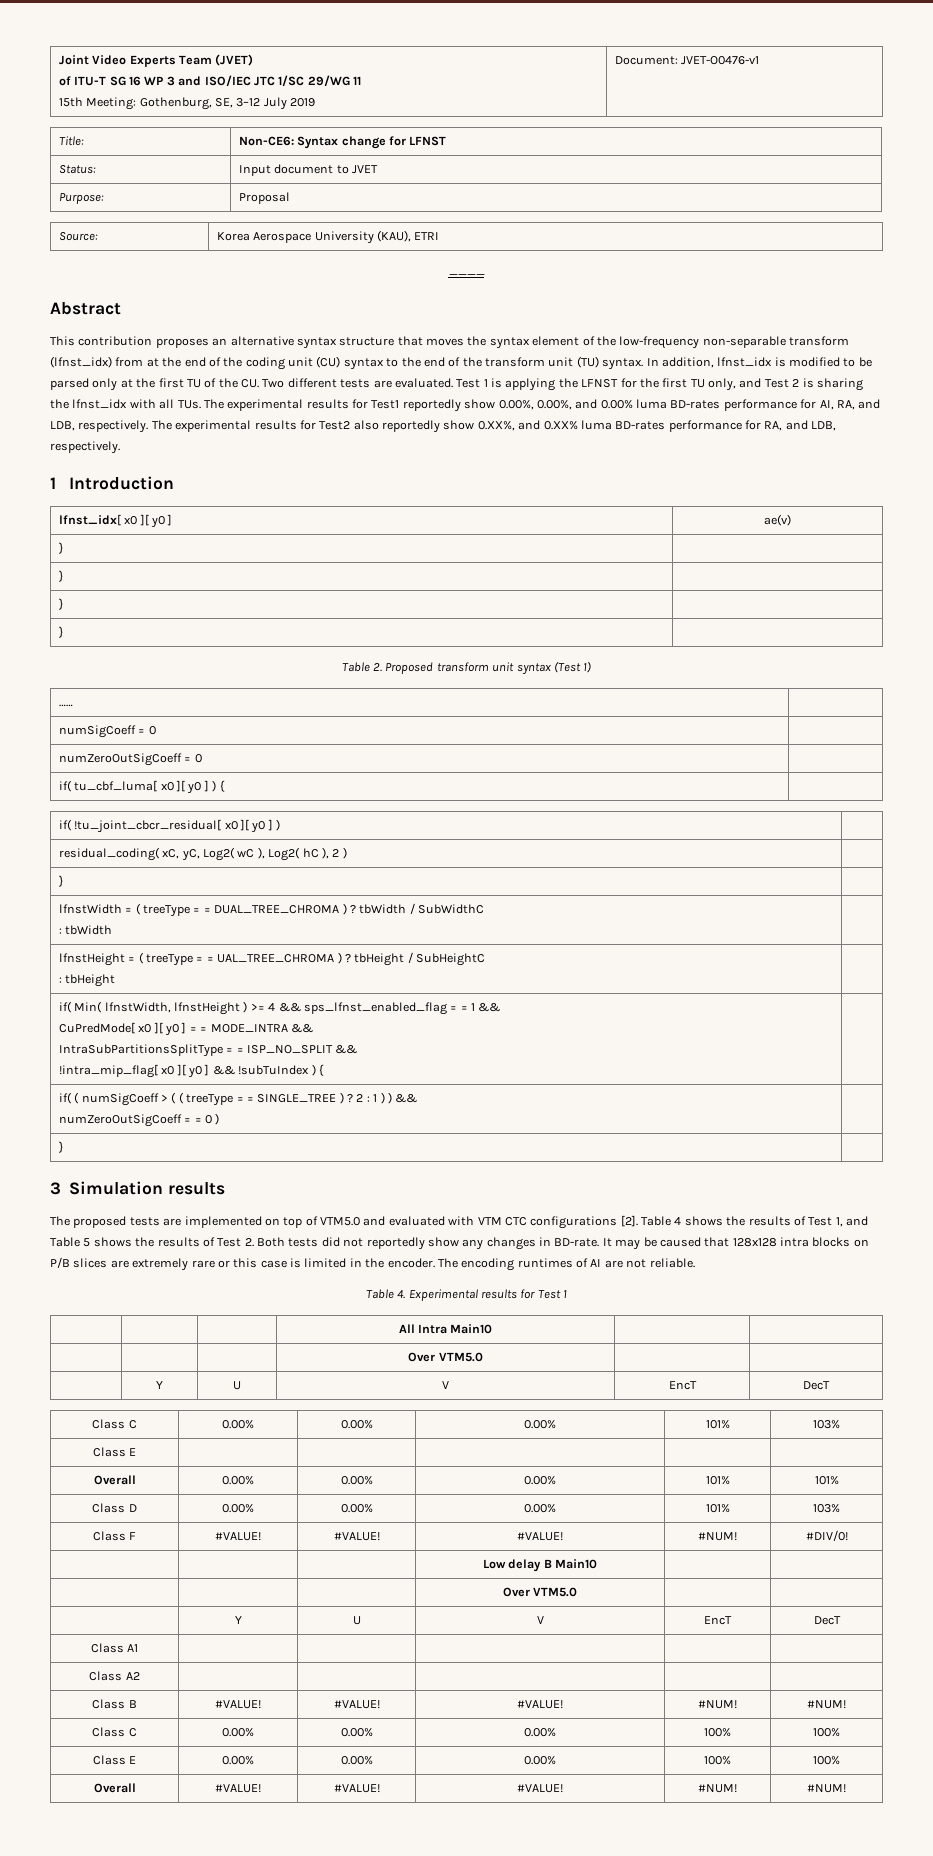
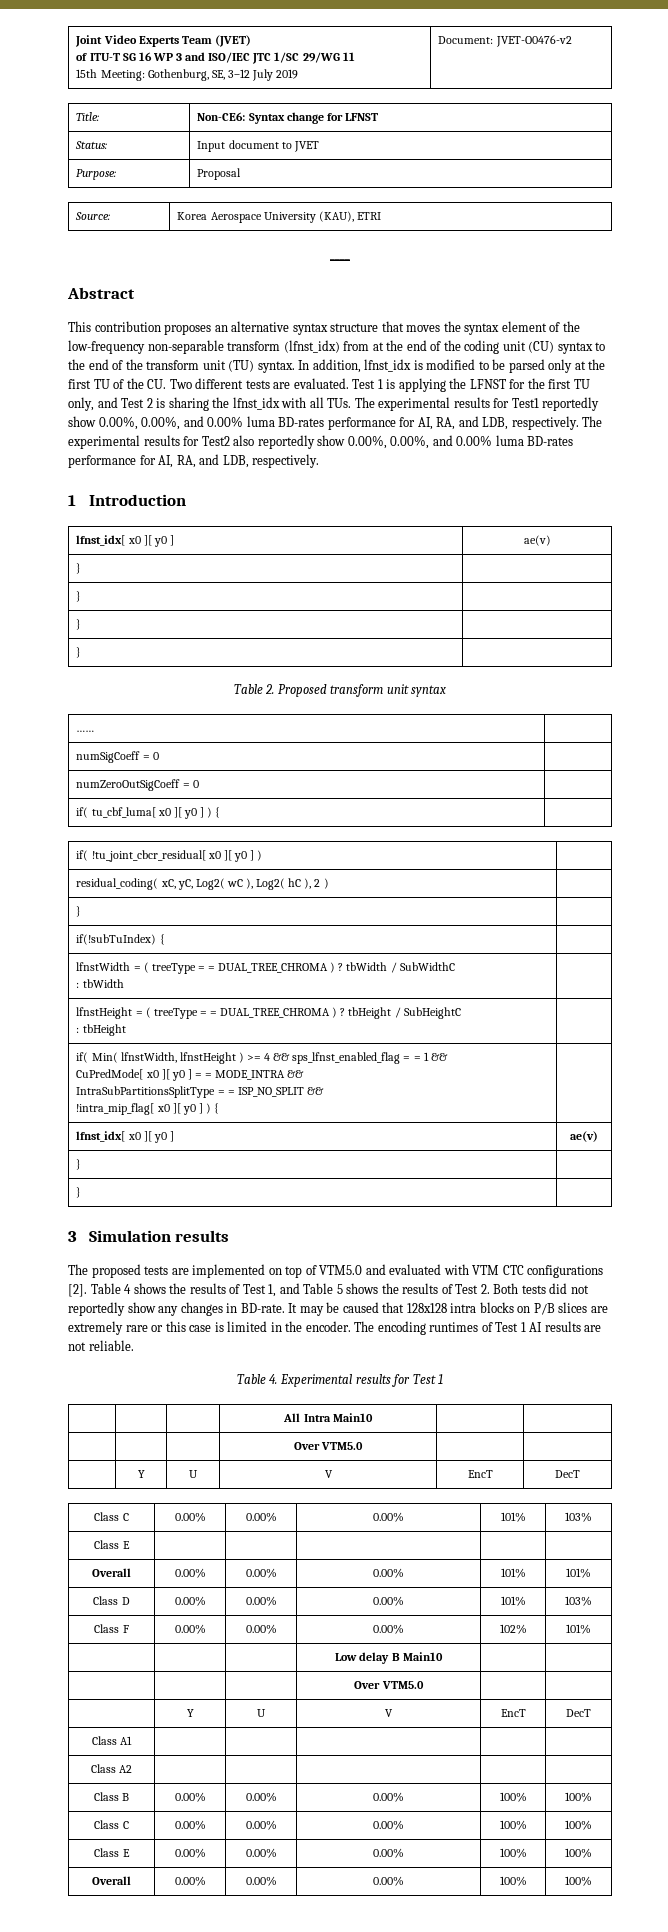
  Joint Video Experts Team (JVET)
  of ITU-T SG 16 WP 3 and ISO/IEC JTC 1/SC 29/WG 11
- 15th Meeting: Gothenburg, SE, 3–12 July 2019 | Document: JVET-O0476-v1
+ 15th Meeting: Gothenburg, SE, 3–12 July 2019 | Document: JVET-O0476-v2
- The experimental results for Test2 also reportedly show 0.XX%, and 0.XX% luma BD-rates performance for RA, and LDB, respectively.
+ The experimental results for Test2 also reportedly show 0.00%, 0.00%, and 0.00% luma BD-rates performance for AI, RA, and LDB, respectively.
- Table 2. Proposed transform unit syntax (Test 1)
+ Table 2. Proposed transform unit syntax
+ if(!subTuIndex) { |
- lfnstHeight = ( treeType = = UAL_TREE_CHROMA ) ? tbHeight / SubHeightC
+ lfnstHeight = ( treeType = = DUAL_TREE_CHROMA ) ? tbHeight / SubHeightC
  if( Min( lfnstWidth, lfnstHeight ) >= 4 && sps_lfnst_enabled_flag = = 1 &&
  CuPredMode[ x0 ][ y0 ] = = MODE_INTRA &&
  IntraSubPartitionsSplitType = = ISP_NO_SPLIT &&
- !intra_mip_flag[ x0 ][ y0 ] && !subTuIndex ) { |
- if( ( numSigCoeff > ( ( treeType = = SINGLE_TREE ) ? 2 : 1 ) ) &&
- numZeroOutSigCoeff = = 0 ) |
+ !intra_mip_flag[ x0 ][ y0 ] ) { |
+ lfnst_idx[ x0 ][ y0 ] | ae(v)
+ } |
- The encoding runtimes of AI are not reliable.
+ The encoding runtimes of Test 1 AI results are not reliable.
- Class F | #VALUE! | #VALUE! | #VALUE! | #NUM! | #DIV/0!
+ Class F | 0.00% | 0.00% | 0.00% | 102% | 101%
- Class B | #VALUE! | #VALUE! | #VALUE! | #NUM! | #NUM!
+ Class B | 0.00% | 0.00% | 0.00% | 100% | 100%
- Overall | #VALUE! | #VALUE! | #VALUE! | #NUM! | #NUM!
+ Overall | 0.00% | 0.00% | 0.00% | 100% | 100%

